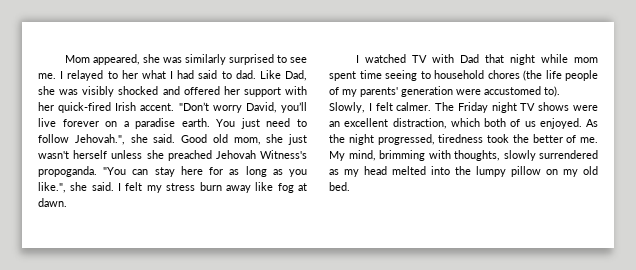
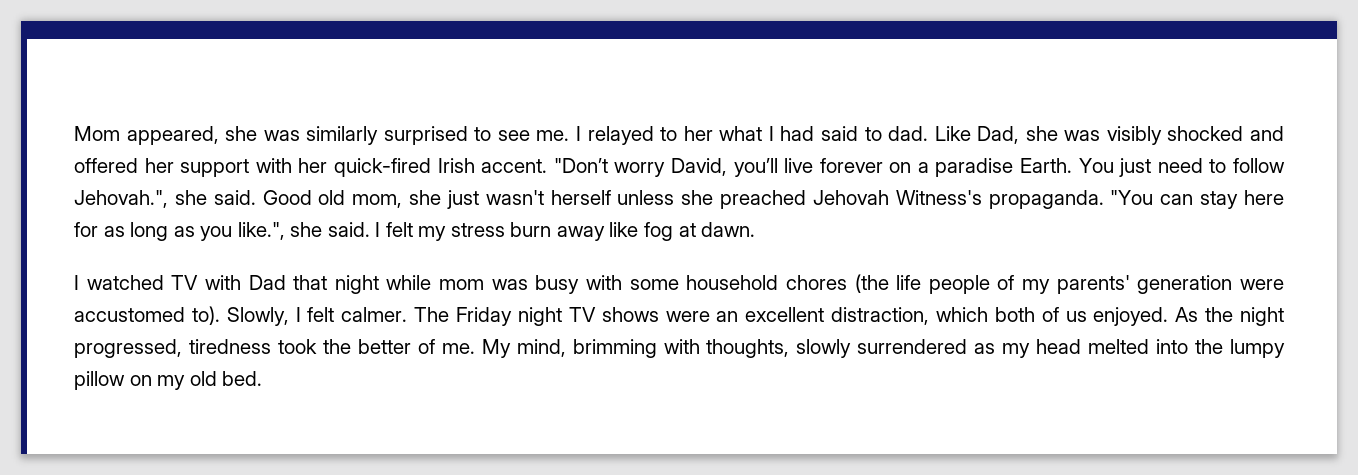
- "Don’t worry David, you’ll live forever on a paradise earth.
+ "Don’t worry David, you’ll live forever on a paradise Earth.
- Good old mom, she just wasn't herself unless she preached Jehovah Witness's propoganda.
+ Good old mom, she just wasn't herself unless she preached Jehovah Witness's propaganda.
- I watched TV with Dad that night while mom spent time seeing to household chores (the life people of my parents' generation were accustomed to).
+ I watched TV with Dad that night while mom was busy with some household chores (the life people of my parents' generation were accustomed to).

